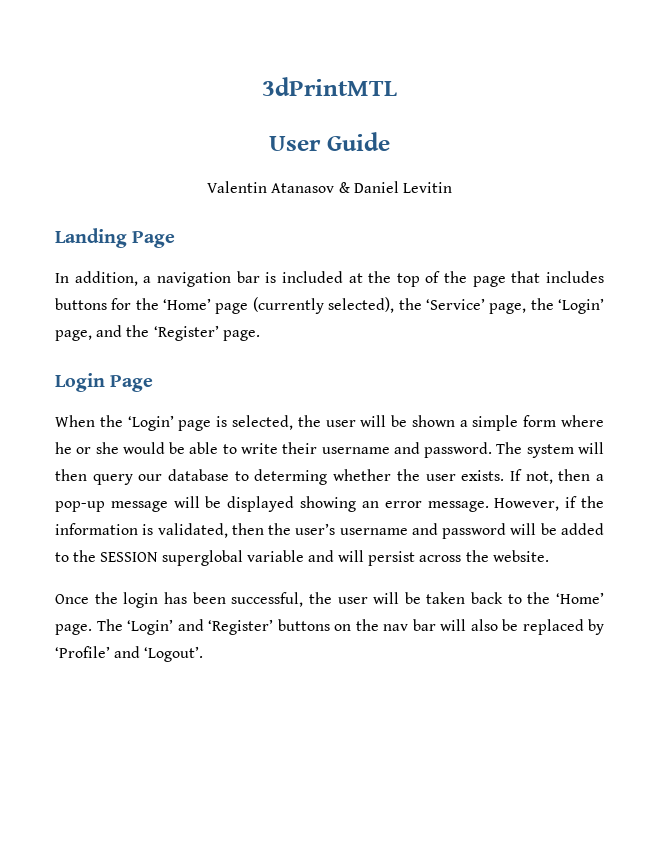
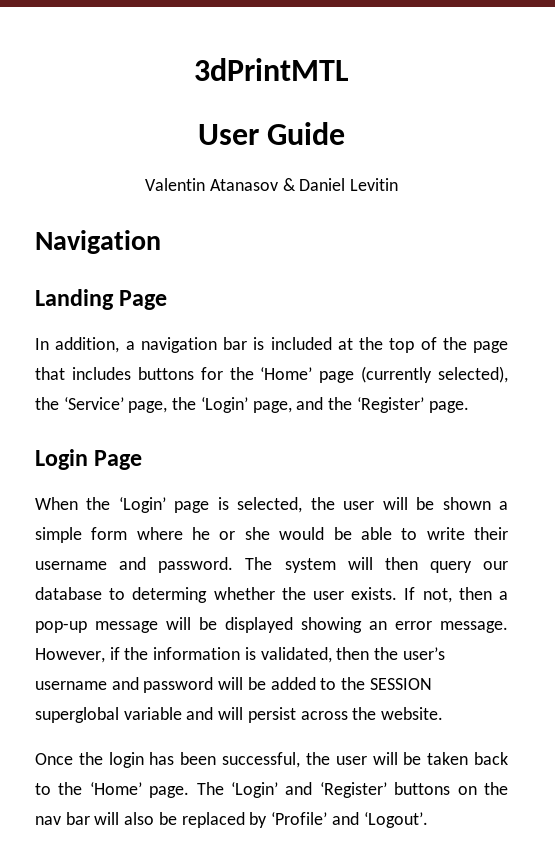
+ Navigation

